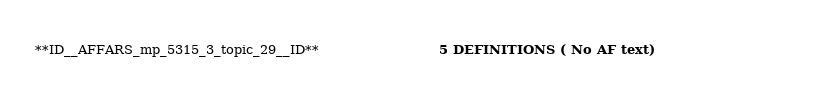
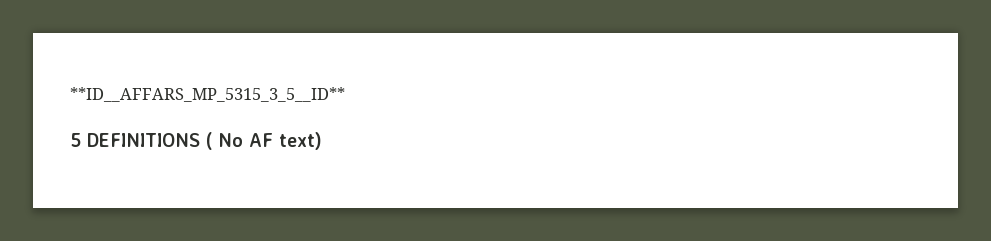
- **ID__AFFARS_mp_5315_3_topic_29__ID**
+ **ID__AFFARS_MP_5315_3_5__ID**

